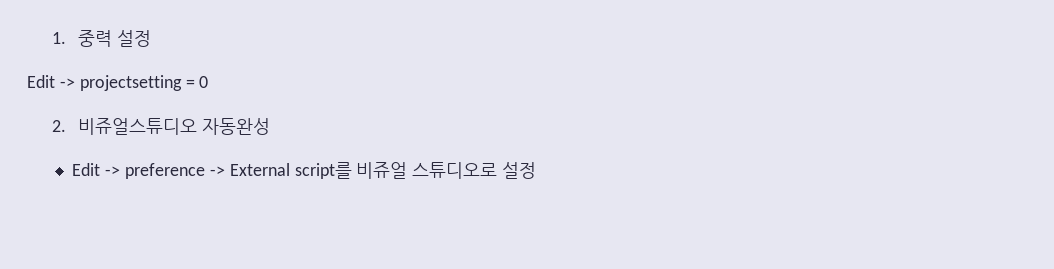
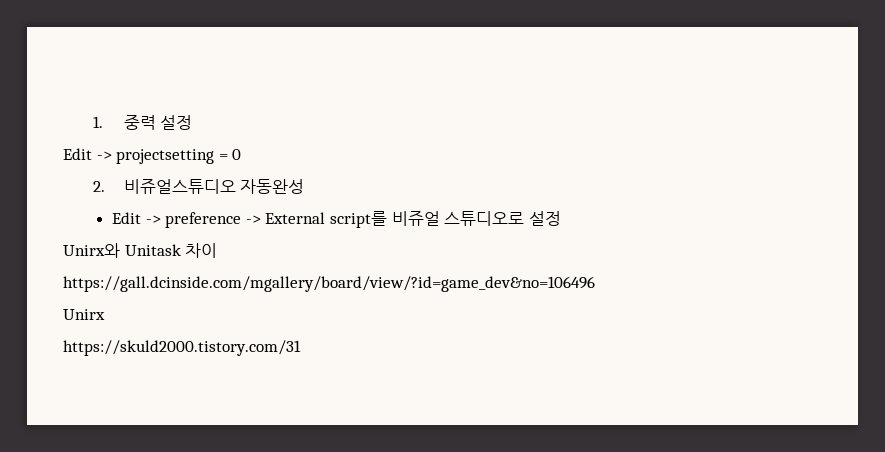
+ Unirx와 Unitask 차이
+ https://gall.dcinside.com/mgallery/board/view/?id=game_dev&no=106496
+ Unirx
+ https://skuld2000.tistory.com/31

